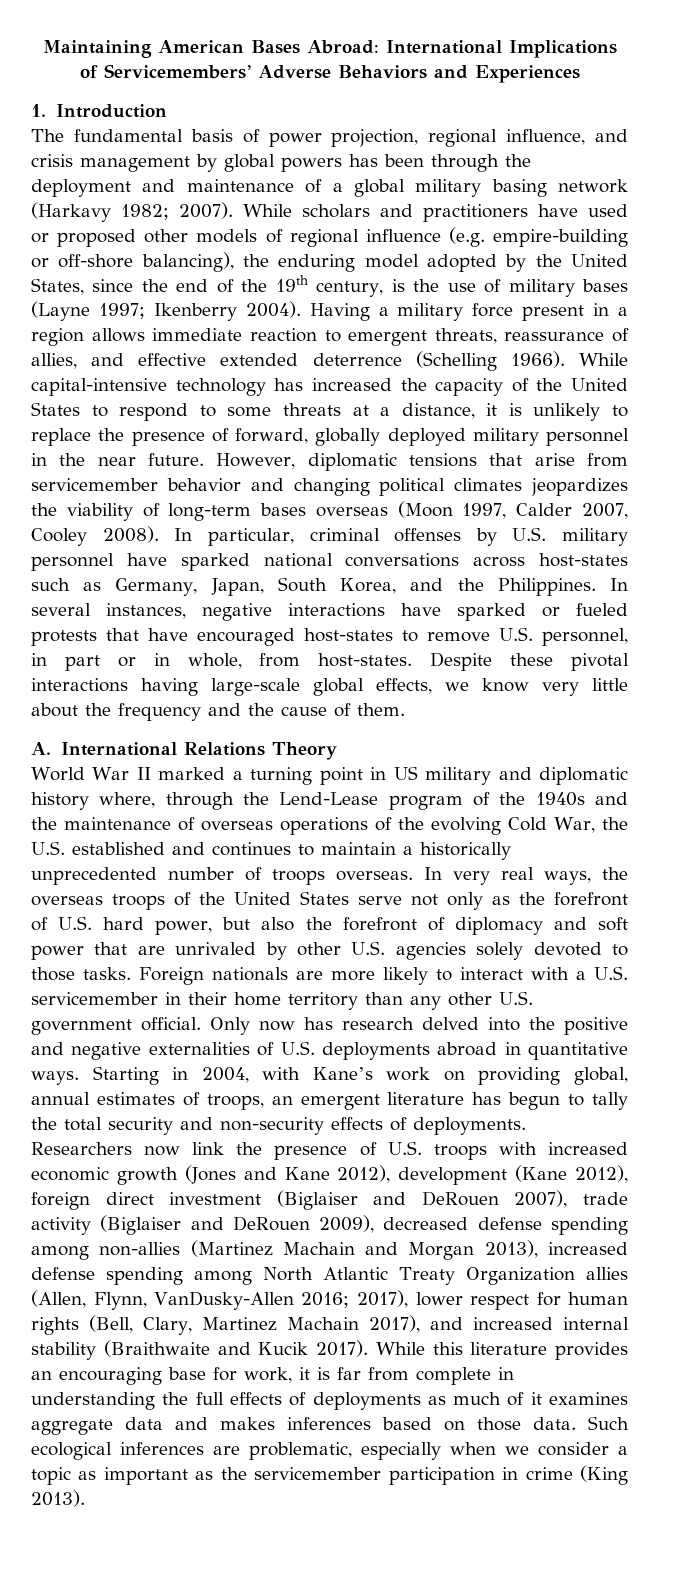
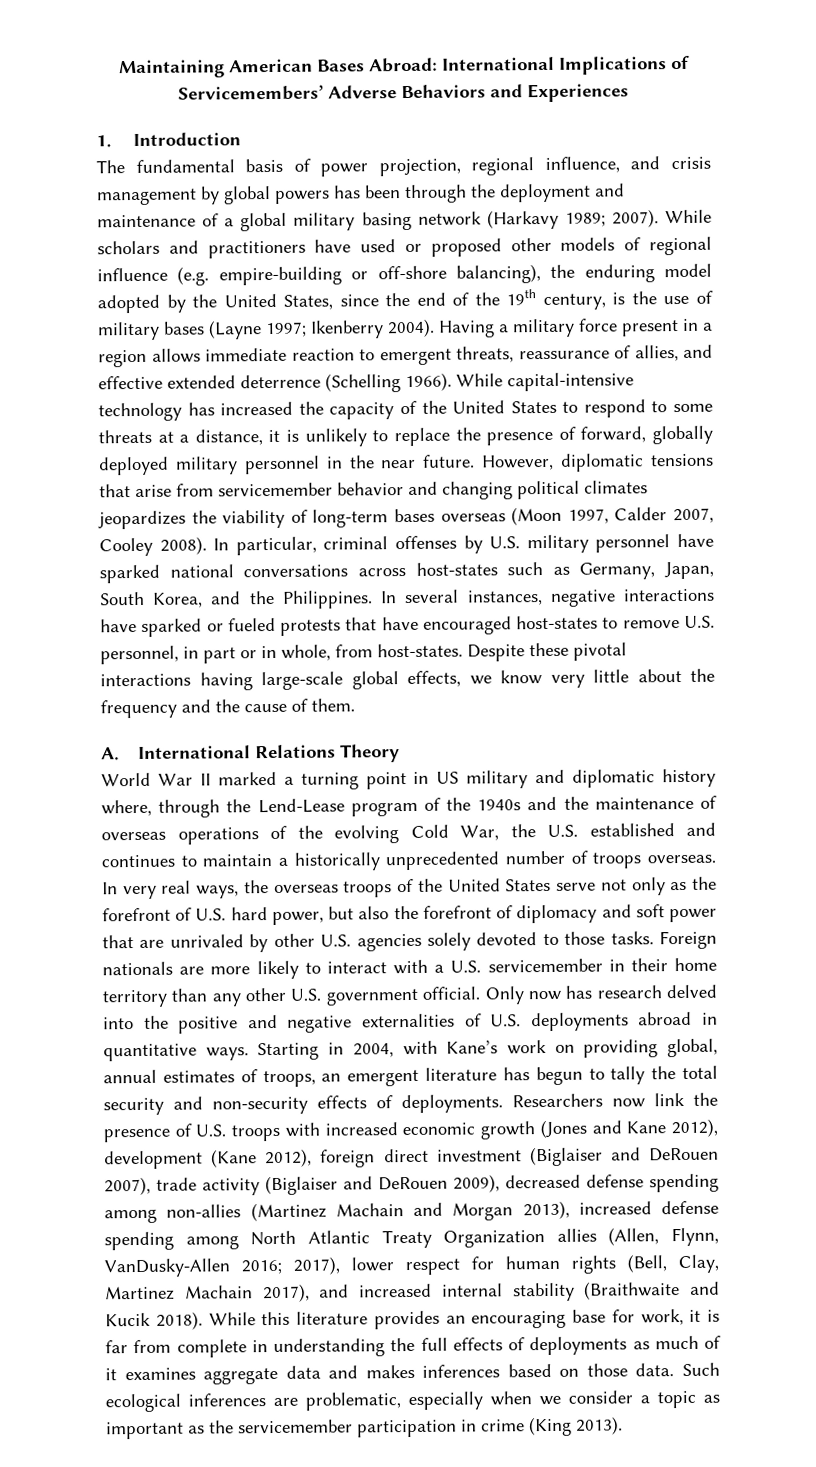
- The fundamental basis of power projection, regional influence, and crisis management by global powers has been through the deployment and maintenance of a global military basing network (Harkavy 1982; 2007).
+ The fundamental basis of power projection, regional influence, and crisis management by global powers has been through the deployment and maintenance of a global military basing network (Harkavy 1989; 2007).
- 2017), lower respect for human rights (Bell, Clary, Martinez Machain 2017), and increased internal stability (Braithwaite and Kucik 2017).
+ 2017), lower respect for human rights (Bell, Clay, Martinez Machain 2017), and increased internal stability (Braithwaite and Kucik 2018).

